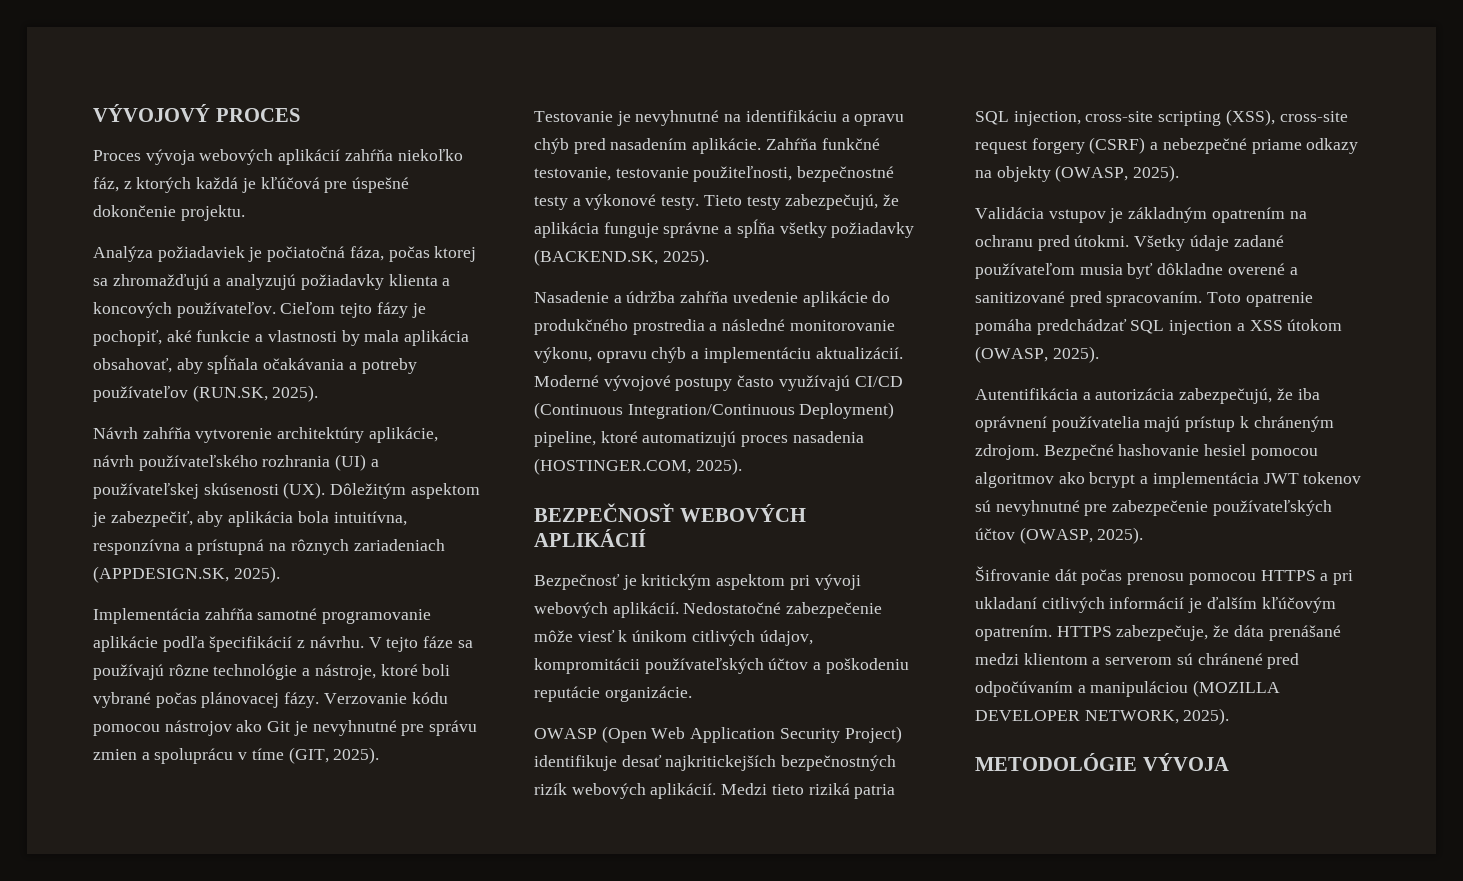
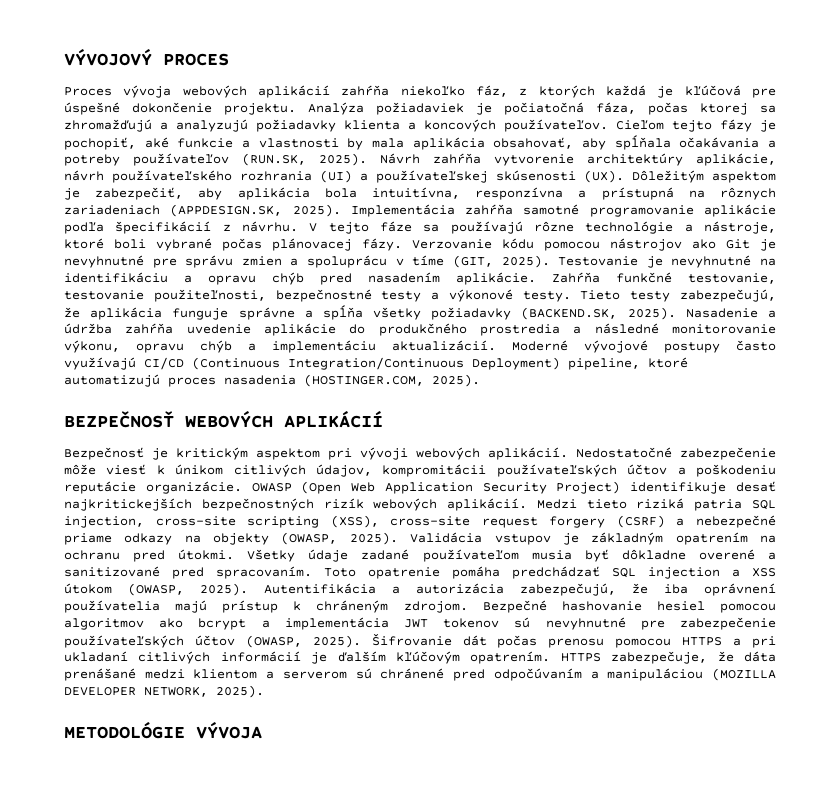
- Proces vývoja webových aplikácií zahŕňa niekoľko fáz, z ktorých každá je kľúčová pre úspešné dokončenie projektu.
- Analýza požiadaviek je počiatočná fáza, počas ktorej sa zhromažďujú a analyzujú požiadavky klienta a koncových používateľov.
+ Proces vývoja webových aplikácií zahŕňa niekoľko fáz, z ktorých každá je kľúčová pre úspešné dokončenie projektu. Analýza požiadaviek je počiatočná fáza, počas ktorej sa zhromažďujú a analyzujú požiadavky klienta a koncových používateľov.
- Cieľom tejto fázy je pochopiť, aké funkcie a vlastnosti by mala aplikácia obsahovať, aby spĺňala očakávania a potreby používateľov (RUN.SK, 2025).
- Návrh zahŕňa vytvorenie architektúry aplikácie, návrh používateľského rozhrania (UI) a používateľskej skúsenosti (UX). Dôležitým aspektom je zabezpečiť, aby aplikácia bola intuitívna, responzívna a prístupná na rôznych zariadeniach (APPDESIGN.SK, 2025).
- Implementácia zahŕňa samotné programovanie aplikácie podľa špecifikácií z návrhu.
+ Cieľom tejto fázy je pochopiť, aké funkcie a vlastnosti by mala aplikácia obsahovať, aby spĺňala očakávania a potreby používateľov (RUN.SK, 2025). Návrh zahŕňa vytvorenie architektúry aplikácie, návrh používateľského rozhrania (UI) a používateľskej skúsenosti (UX). Dôležitým aspektom je zabezpečiť, aby aplikácia bola intuitívna, responzívna a prístupná na rôznych zariadeniach (APPDESIGN.SK, 2025). Implementácia zahŕňa samotné programovanie aplikácie podľa špecifikácií z návrhu.
- Verzovanie kódu pomocou nástrojov ako Git je nevyhnutné pre správu zmien a spoluprácu v tíme (GIT, 2025).
- Testovanie je nevyhnutné na identifikáciu a opravu chýb pred nasadením aplikácie.
+ Verzovanie kódu pomocou nástrojov ako Git je nevyhnutné pre správu zmien a spoluprácu v tíme (GIT, 2025). Testovanie je nevyhnutné na identifikáciu a opravu chýb pred nasadením aplikácie.
- Tieto testy zabezpečujú, že aplikácia funguje správne a spĺňa všetky požiadavky (BACKEND.SK, 2025).
- Nasadenie a údržba zahŕňa uvedenie aplikácie do produkčného prostredia a následné monitorovanie výkonu, opravu chýb a implementáciu aktualizácií.
+ Tieto testy zabezpečujú, že aplikácia funguje správne a spĺňa všetky požiadavky (BACKEND.SK, 2025). Nasadenie a údržba zahŕňa uvedenie aplikácie do produkčného prostredia a následné monitorovanie výkonu, opravu chýb a implementáciu aktualizácií.
- Nedostatočné zabezpečenie môže viesť k únikom citlivých údajov, kompromitácii používateľských účtov a poškodeniu reputácie organizácie.
- OWASP (Open Web Application Security Project) identifikuje desať najkritickejších bezpečnostných rizík webových aplikácií.
+ Nedostatočné zabezpečenie môže viesť k únikom citlivých údajov, kompromitácii používateľských účtov a poškodeniu reputácie organizácie. OWASP (Open Web Application Security Project) identifikuje desať najkritickejších bezpečnostných rizík webových aplikácií.
- Medzi tieto riziká patria SQL injection, cross-site scripting (XSS), cross-site request forgery (CSRF) a nebezpečné priame odkazy na objekty (OWASP, 2025).
- Validácia vstupov je základným opatrením na ochranu pred útokmi.
+ Medzi tieto riziká patria SQL injection, cross-site scripting (XSS), cross-site request forgery (CSRF) a nebezpečné priame odkazy na objekty (OWASP, 2025). Validácia vstupov je základným opatrením na ochranu pred útokmi.
- Toto opatrenie pomáha predchádzať SQL injection a XSS útokom (OWASP, 2025).
- Autentifikácia a autorizácia zabezpečujú, že iba oprávnení používatelia majú prístup k chráneným zdrojom.
+ Toto opatrenie pomáha predchádzať SQL injection a XSS útokom (OWASP, 2025). Autentifikácia a autorizácia zabezpečujú, že iba oprávnení používatelia majú prístup k chráneným zdrojom.
- Bezpečné hashovanie hesiel pomocou algoritmov ako bcrypt a implementácia JWT tokenov sú nevyhnutné pre zabezpečenie používateľských účtov (OWASP, 2025).
- Šifrovanie dát počas prenosu pomocou HTTPS a pri ukladaní citlivých informácií je ďalším kľúčovým opatrením.
+ Bezpečné hashovanie hesiel pomocou algoritmov ako bcrypt a implementácia JWT tokenov sú nevyhnutné pre zabezpečenie používateľských účtov (OWASP, 2025). Šifrovanie dát počas prenosu pomocou HTTPS a pri ukladaní citlivých informácií je ďalším kľúčovým opatrením.

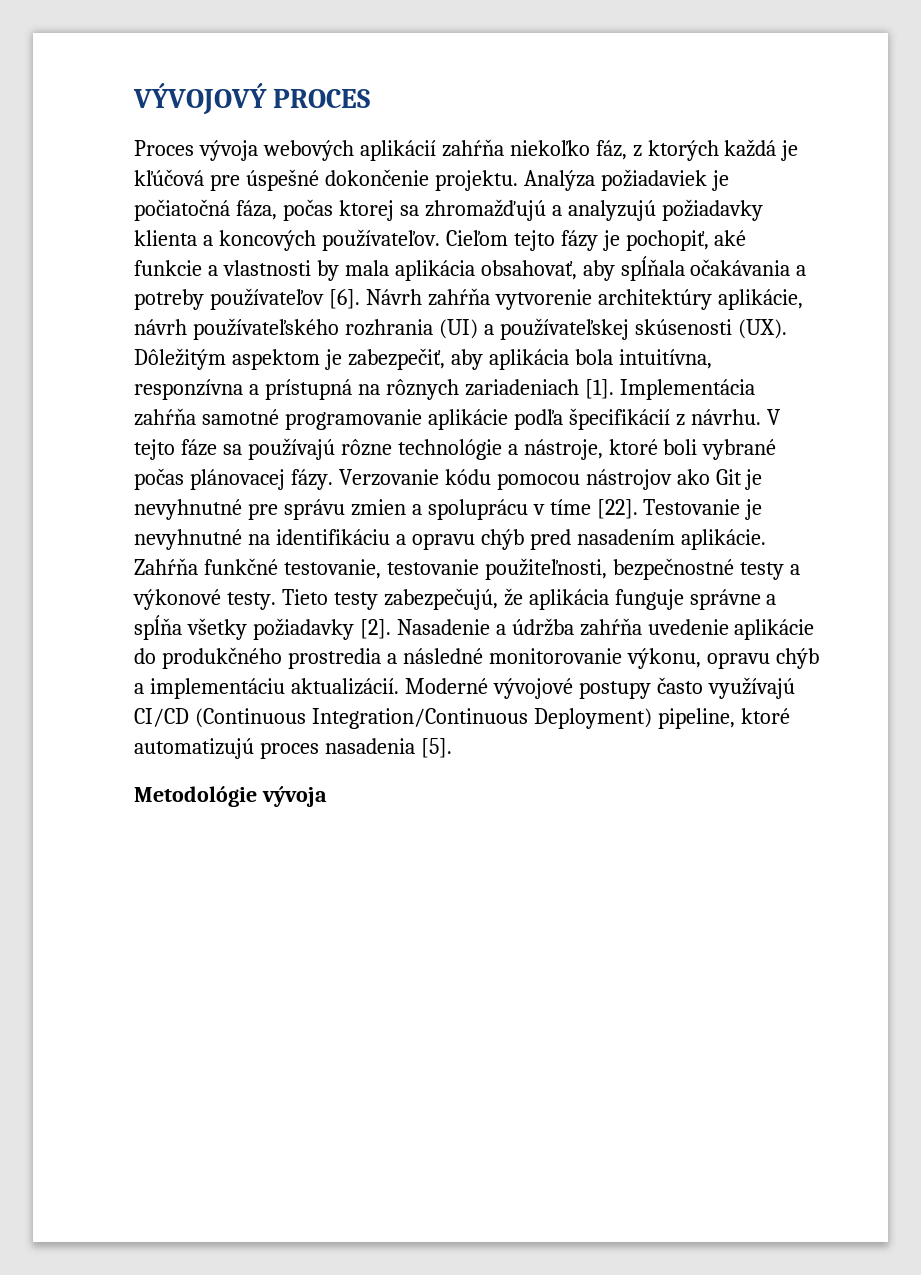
- Cieľom tejto fázy je pochopiť, aké funkcie a vlastnosti by mala aplikácia obsahovať, aby spĺňala očakávania a potreby používateľov (RUN.SK, 2025).
+ Cieľom tejto fázy je pochopiť, aké funkcie a vlastnosti by mala aplikácia obsahovať, aby spĺňala očakávania a potreby používateľov [6].
- Návrh zahŕňa vytvorenie architektúry aplikácie, návrh používateľského rozhrania (UI) a používateľskej skúsenosti (UX). Dôležitým aspektom je zabezpečiť, aby aplikácia bola intuitívna, responzívna a prístupná na rôznych zariadeniach (APPDESIGN.SK, 2025).
+ Návrh zahŕňa vytvorenie architektúry aplikácie, návrh používateľského rozhrania (UI) a používateľskej skúsenosti (UX). Dôležitým aspektom je zabezpečiť, aby aplikácia bola intuitívna, responzívna a prístupná na rôznych zariadeniach [1].
- Verzovanie kódu pomocou nástrojov ako Git je nevyhnutné pre správu zmien a spoluprácu v tíme (GIT, 2025).
+ Verzovanie kódu pomocou nástrojov ako Git je nevyhnutné pre správu zmien a spoluprácu v tíme [22].
- Tieto testy zabezpečujú, že aplikácia funguje správne a spĺňa všetky požiadavky (BACKEND.SK, 2025).
+ Tieto testy zabezpečujú, že aplikácia funguje správne a spĺňa všetky požiadavky [2].
- Moderné vývojové postupy často využívajú CI/CD (Continuous Integration/Continuous Deployment) pipeline, ktoré automatizujú proces nasadenia (HOSTINGER.COM, 2025).
- BEZPEČNOSŤ WEBOVÝCH APLIKÁCIÍ
- Bezpečnosť je kritickým aspektom pri vývoji webových aplikácií. Nedostatočné zabezpečenie môže viesť k únikom citlivých údajov, kompromitácii používateľských účtov a poškodeniu reputácie organizácie. OWASP (Open Web Application Security Project) identifikuje desať najkritickejších bezpečnostných rizík webových aplikácií. Medzi tieto riziká patria SQL injection, cross-site scripting (XSS), cross-site request forgery (CSRF) a nebezpečné priame odkazy na objekty (OWASP, 2025). Validácia vstupov je základným opatrením na ochranu pred útokmi. Všetky údaje zadané používateľom musia byť dôkladne overené a sanitizované pred spracovaním. Toto opatrenie pomáha predchádzať SQL injection a XSS útokom (OWASP, 2025). Autentifikácia a autorizácia zabezpečujú, že iba oprávnení používatelia majú prístup k chráneným zdrojom. Bezpečné hashovanie hesiel pomocou algoritmov ako bcrypt a implementácia JWT tokenov sú nevyhnutné pre zabezpečenie používateľských účtov (OWASP, 2025). Šifrovanie dát počas prenosu pomocou HTTPS a pri ukladaní citlivých informácií je ďalším kľúčovým opatrením. HTTPS zabezpečuje, že dáta prenášané medzi klientom a serverom sú chránené pred odpočúvaním a manipuláciou (MOZILLA DEVELOPER NETWORK, 2025).
- METODOLÓGIE VÝVOJA
+ Moderné vývojové postupy často využívajú CI/CD (Continuous Integration/Continuous Deployment) pipeline, ktoré automatizujú proces nasadenia [5].
+ Metodológie vývoja

